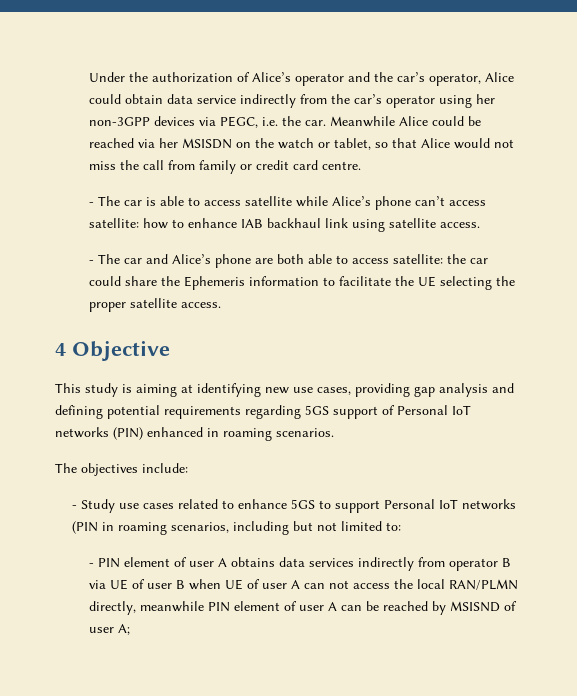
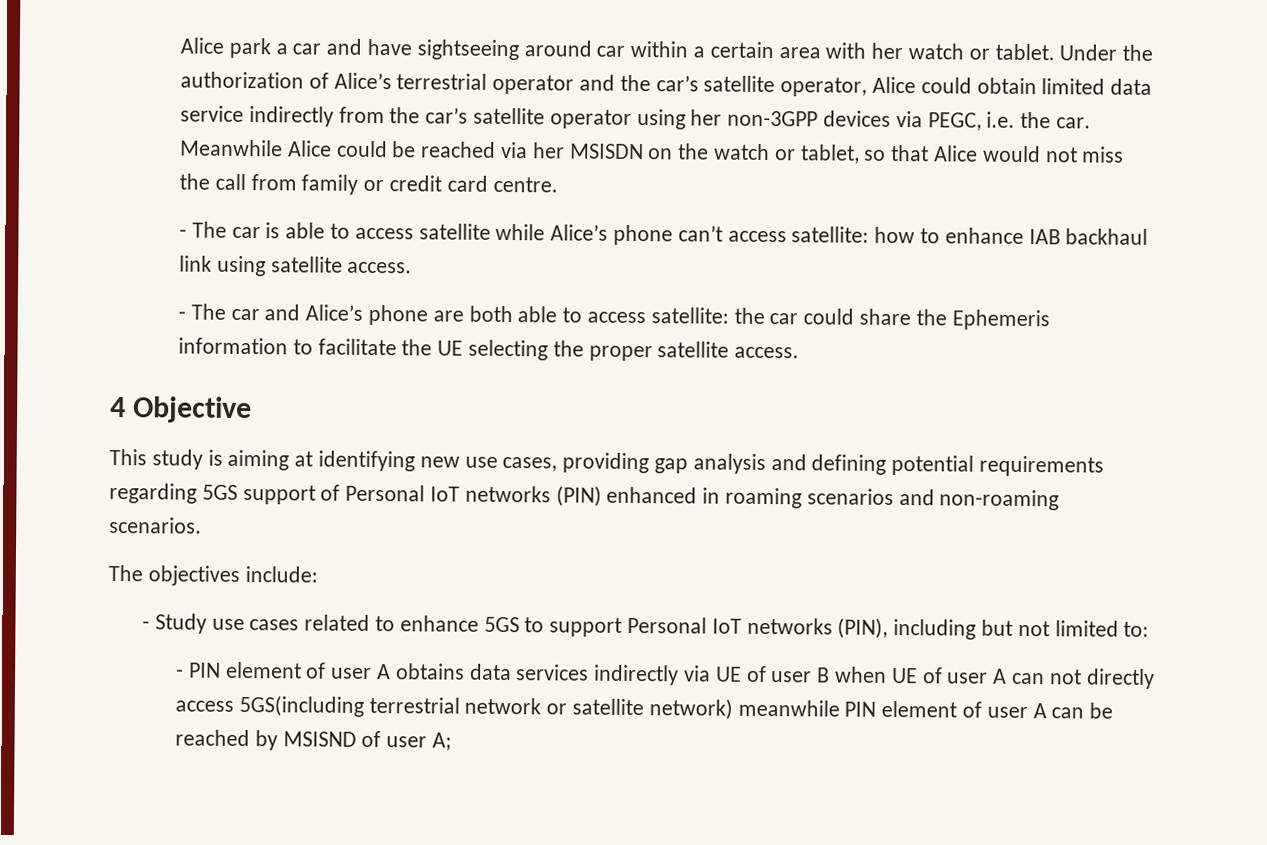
+ Alice park a car and have sightseeing around car within a certain area with her watch or tablet.
- Under the authorization of Alice’s operator and the car’s operator, Alice could obtain data service indirectly from the car’s operator using her non-3GPP devices via PEGC, i.e. the car.
+ Under the authorization of Alice’s terrestrial operator and the car’s satellite operator, Alice could obtain limited data service indirectly from the car’s satellite operator using her non-3GPP devices via PEGC, i.e. the car.
- This study is aiming at identifying new use cases, providing gap analysis and defining potential requirements regarding 5GS support of Personal IoT networks (PIN) enhanced in roaming scenarios.
+ This study is aiming at identifying new use cases, providing gap analysis and defining potential requirements regarding 5GS support of Personal IoT networks (PIN) enhanced in roaming scenarios and non-roaming scenarios.
- - Study use cases related to enhance 5GS to support Personal IoT networks (PIN in roaming scenarios, including but not limited to:
+ - Study use cases related to enhance 5GS to support Personal IoT networks (PIN), including but not limited to:
- - PIN element of user A obtains data services indirectly from operator B via UE of user B when UE of user A can not access the local RAN/PLMN directly, meanwhile PIN element of user A can be reached by MSISND of user A;
+ - PIN element of user A obtains data services indirectly via UE of user B when UE of user A can not directly access 5GS(including terrestrial network or satellite network) meanwhile PIN element of user A can be reached by MSISND of user A;

